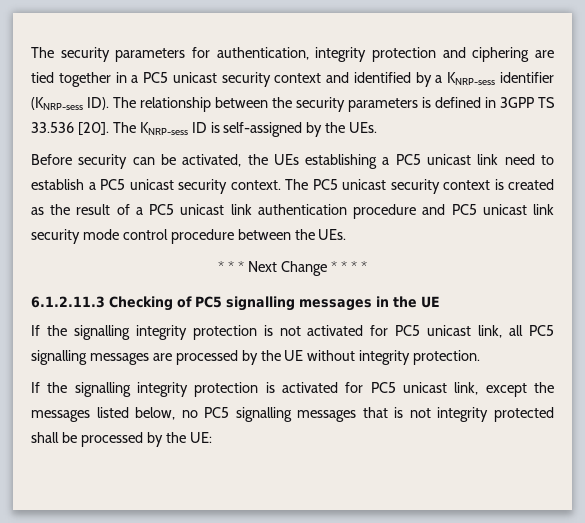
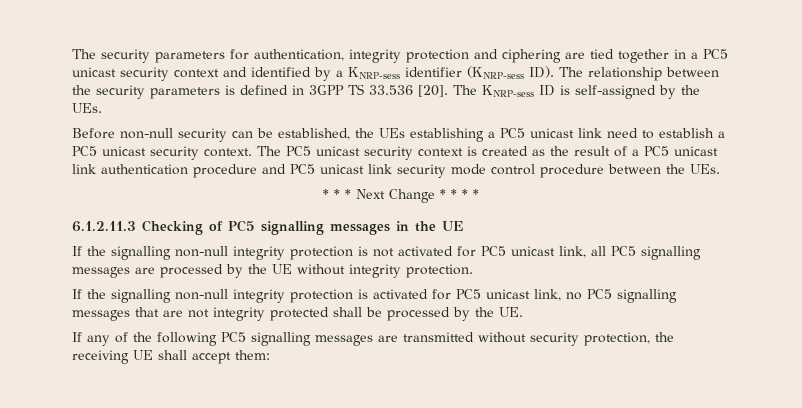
- Before security can be activated, the UEs establishing a PC5 unicast link need to establish a PC5 unicast security context.
+ Before non-null security can be established, the UEs establishing a PC5 unicast link need to establish a PC5 unicast security context.
- If the signalling integrity protection is not activated for PC5 unicast link, all PC5 signalling messages are processed by the UE without integrity protection.
+ If the signalling non-null integrity protection is not activated for PC5 unicast link, all PC5 signalling messages are processed by the UE without integrity protection.
- If the signalling integrity protection is activated for PC5 unicast link, except the messages listed below, no PC5 signalling messages that is not integrity protected shall be processed by the UE:
+ If the signalling non-null integrity protection is activated for PC5 unicast link, no PC5 signalling messages that are not integrity protected shall be processed by the UE.
+ If any of the following PC5 signalling messages are transmitted without security protection, the receiving UE shall accept them:

